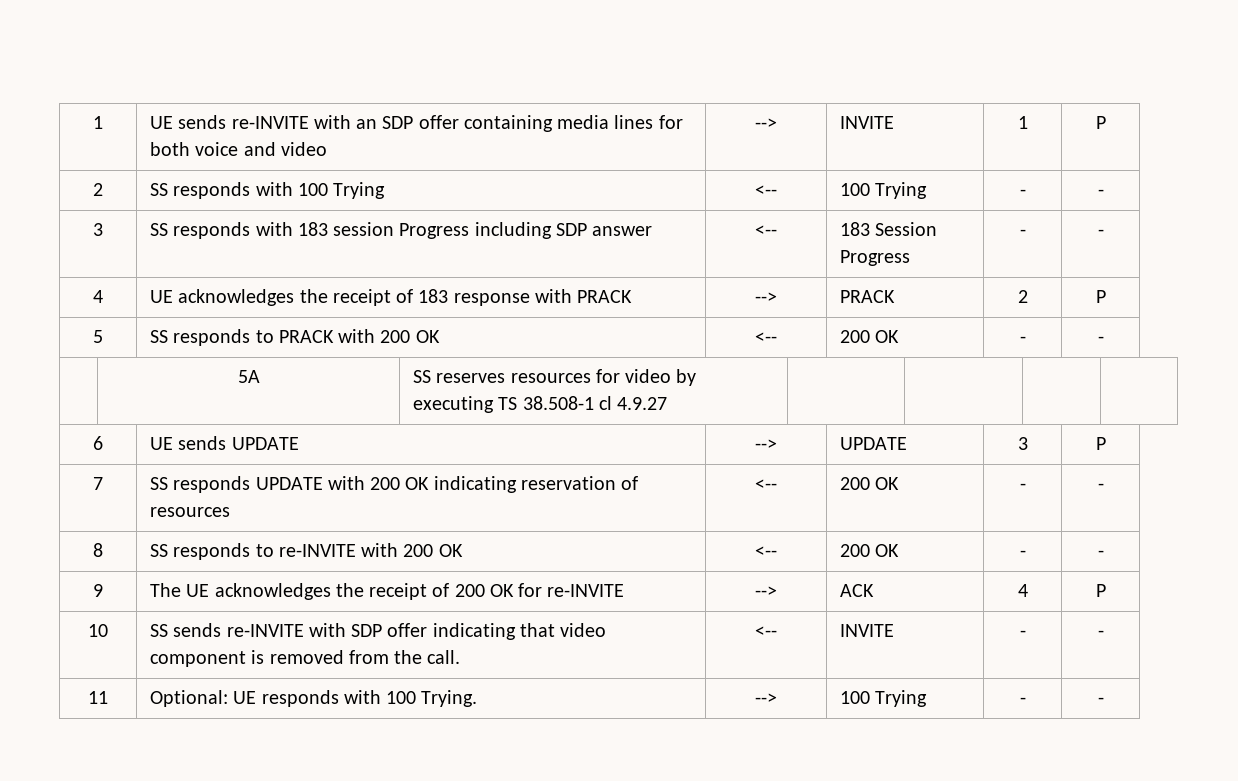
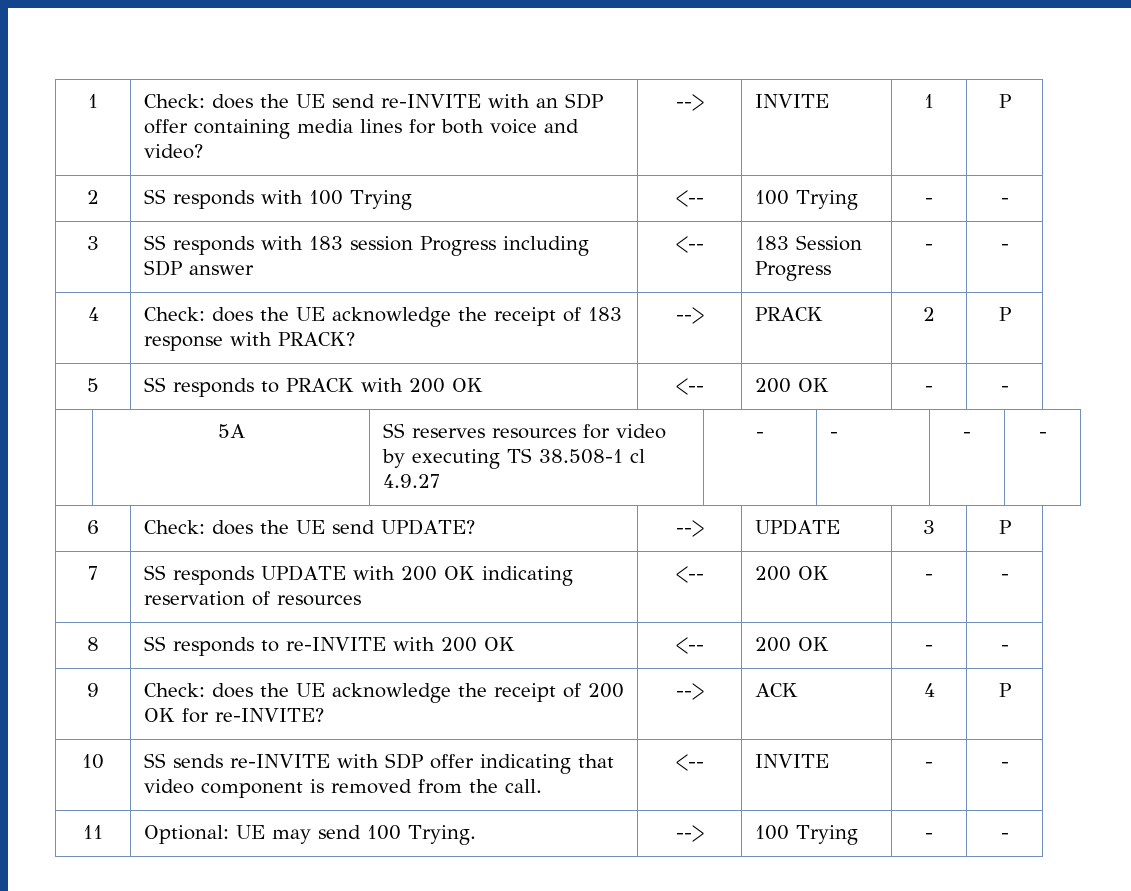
- 1 | UE sends re-INVITE with an SDP offer containing media lines for both voice and video | --> | INVITE | 1 | P
+ 1 | Check: does the UE send re-INVITE with an SDP offer containing media lines for both voice and video? | --> | INVITE | 1 | P
- 4 | UE acknowledges the receipt of 183 response with PRACK | --> | PRACK | 2 | P
+ 4 | Check: does the UE acknowledge the receipt of 183 response with PRACK? | --> | PRACK | 2 | P
- | 5A | SS reserves resources for video by executing TS 38.508-1 cl 4.9.27 | | | |
- 6 | UE sends UPDATE | --> | UPDATE | 3 | P
+ | 5A | SS reserves resources for video by executing TS 38.508-1 cl 4.9.27 | - | - | - | -
+ 6 | Check: does the UE send UPDATE? | --> | UPDATE | 3 | P
- 9 | The UE acknowledges the receipt of 200 OK for re-INVITE | --> | ACK | 4 | P
+ 9 | Check: does the UE acknowledge the receipt of 200 OK for re-INVITE? | --> | ACK | 4 | P
- 11 | Optional: UE responds with 100 Trying. | --> | 100 Trying | - | -
+ 11 | Optional: UE may send 100 Trying. | --> | 100 Trying | - | -

